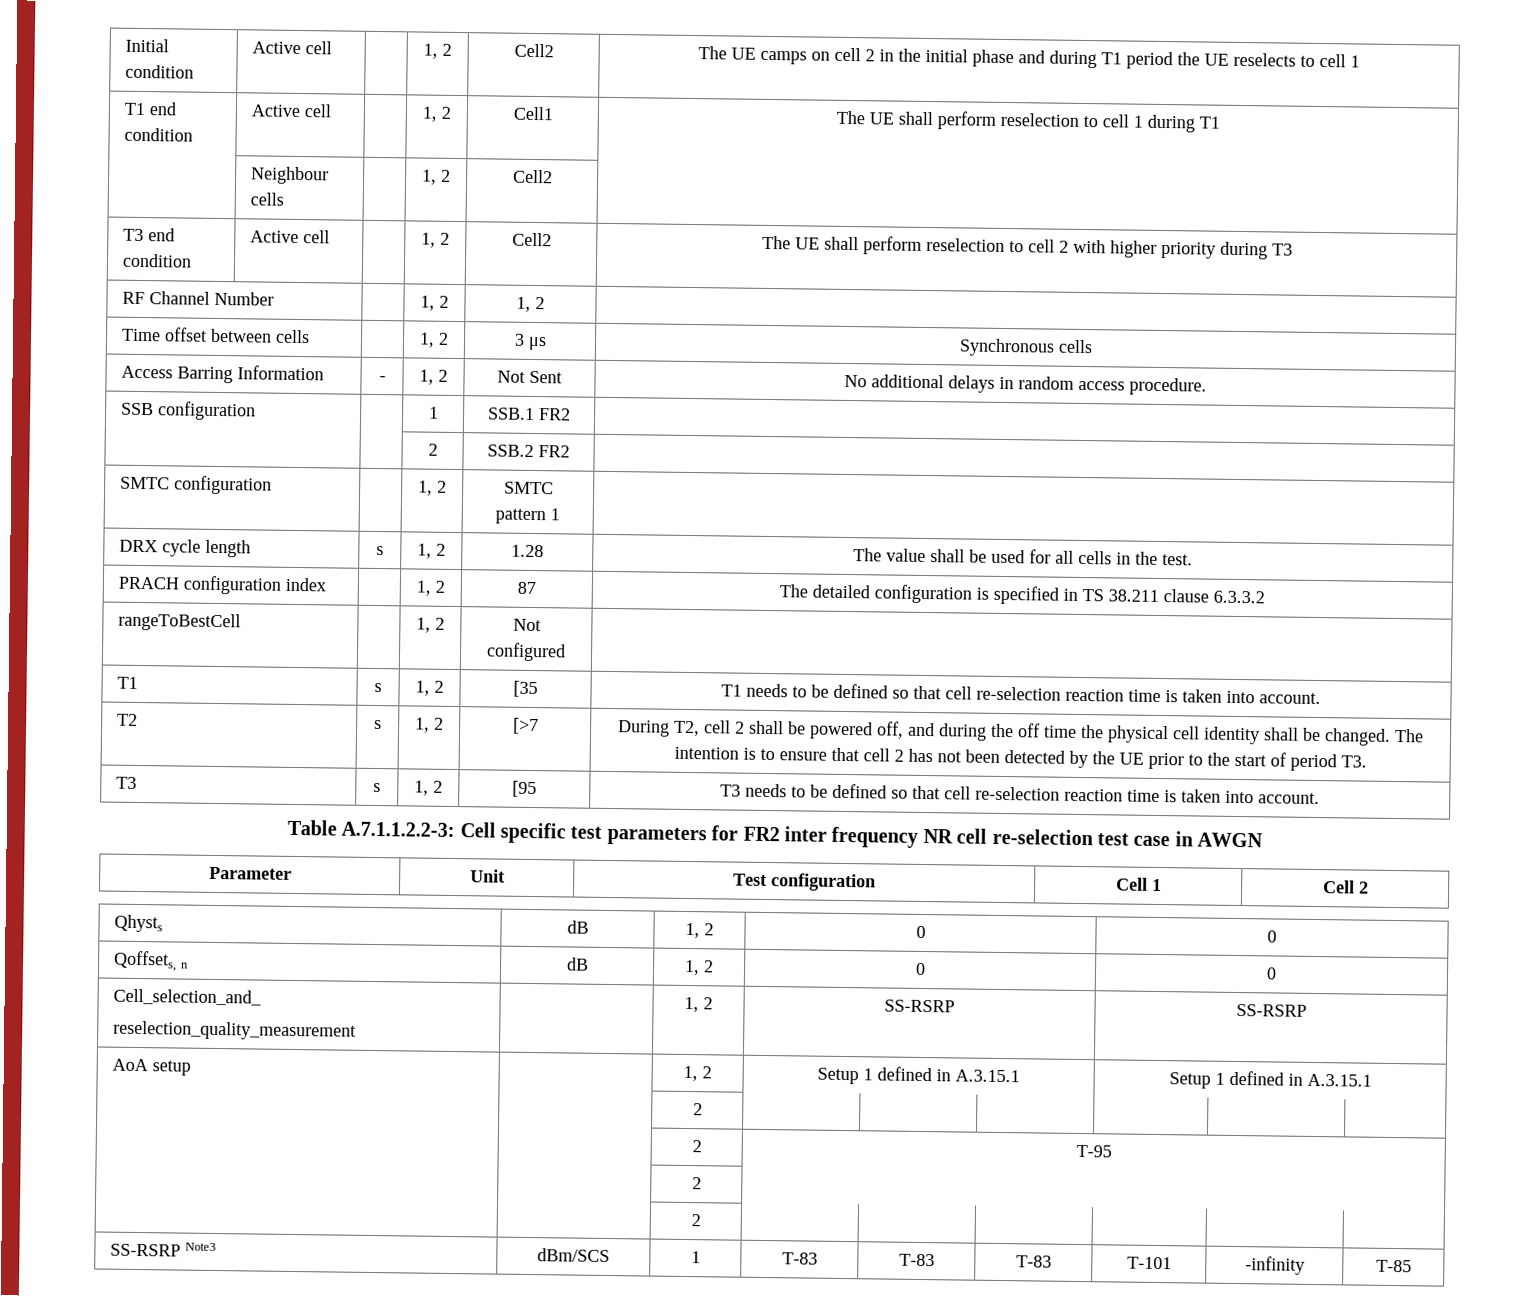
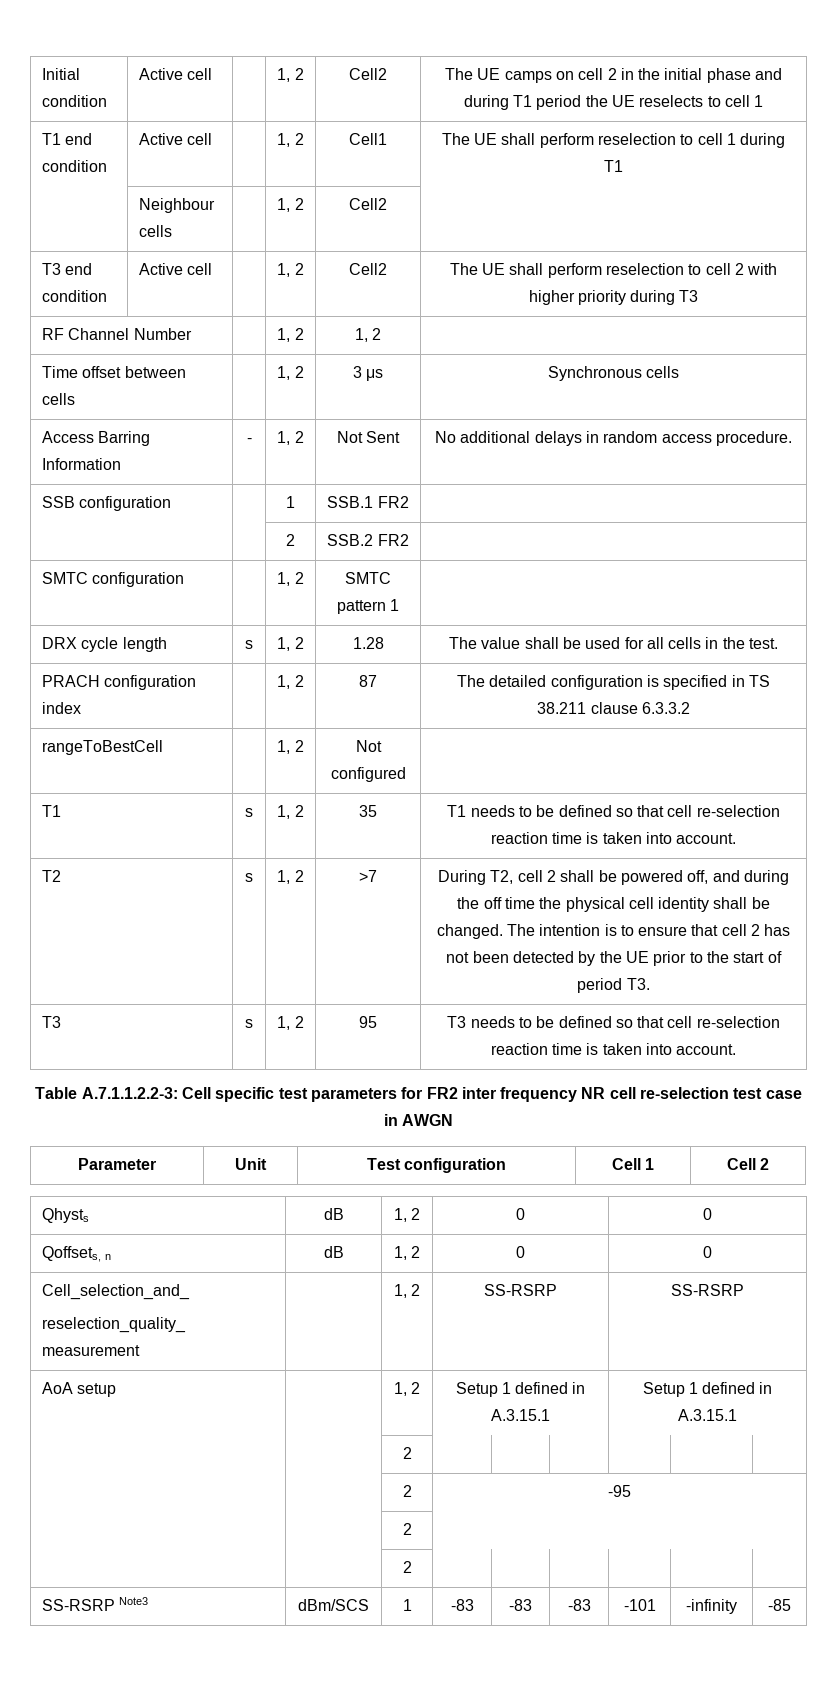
- T1 | s | 1, 2 | [35 | T1 needs to be defined so that cell re-selection reaction time is taken into account.
+ T1 | s | 1, 2 | 35 | T1 needs to be defined so that cell re-selection reaction time is taken into account.
- [>7
+ >7
- T3 | s | 1, 2 | [95 | T3 needs to be defined so that cell re-selection reaction time is taken into account.
+ T3 | s | 1, 2 | 95 | T3 needs to be defined so that cell re-selection reaction time is taken into account.
- | | 2 | T-95
+ | | 2 | -95
- SS-RSRP Note3 | dBm/SCS | 1 | T-83 | T-83 | T-83 | T-101 | -infinity | T-85
+ SS-RSRP Note3 | dBm/SCS | 1 | -83 | -83 | -83 | -101 | -infinity | -85

